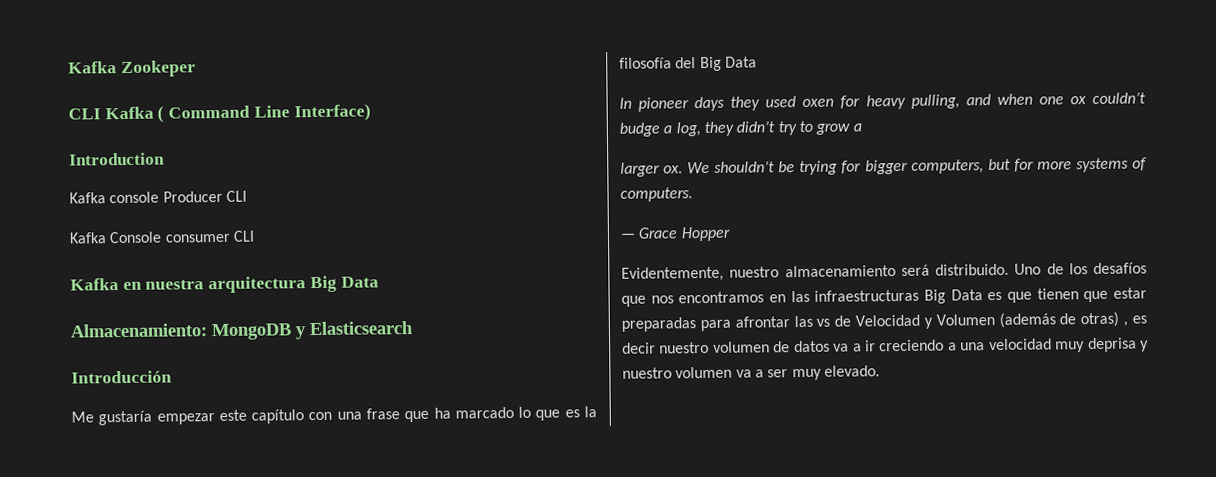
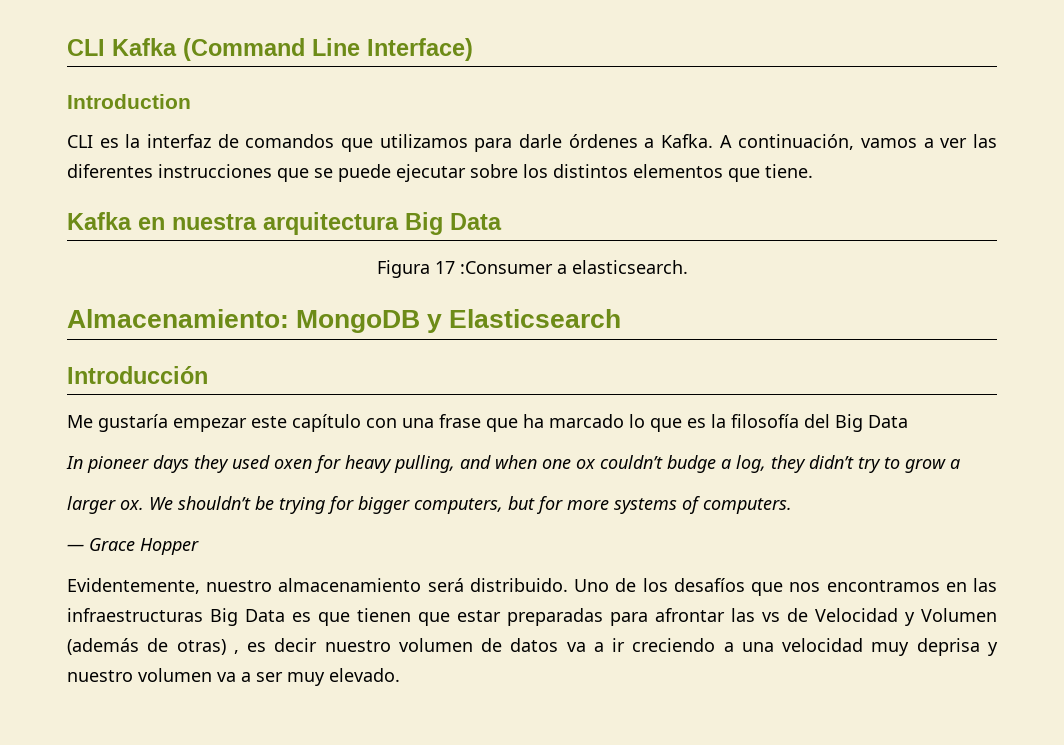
- Kafka Zookeper
- CLI Kafka ( Command Line Interface)
+ CLI Kafka (Command Line Interface)
  Introduction
- Kafka console Producer CLI
- Kafka Console consumer CLI
+ CLI es la interfaz de comandos que utilizamos para darle órdenes a Kafka. A continuación, vamos a ver las diferentes instrucciones que se puede ejecutar sobre los distintos elementos que tiene.
+ Figura 17 :Consumer a elasticsearch.

